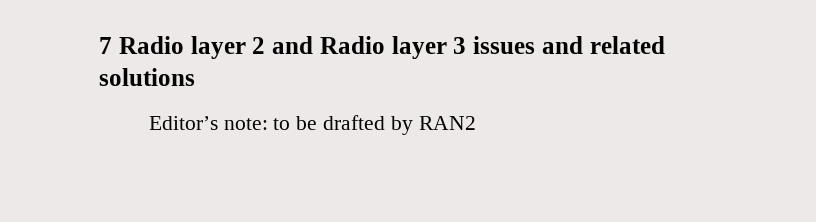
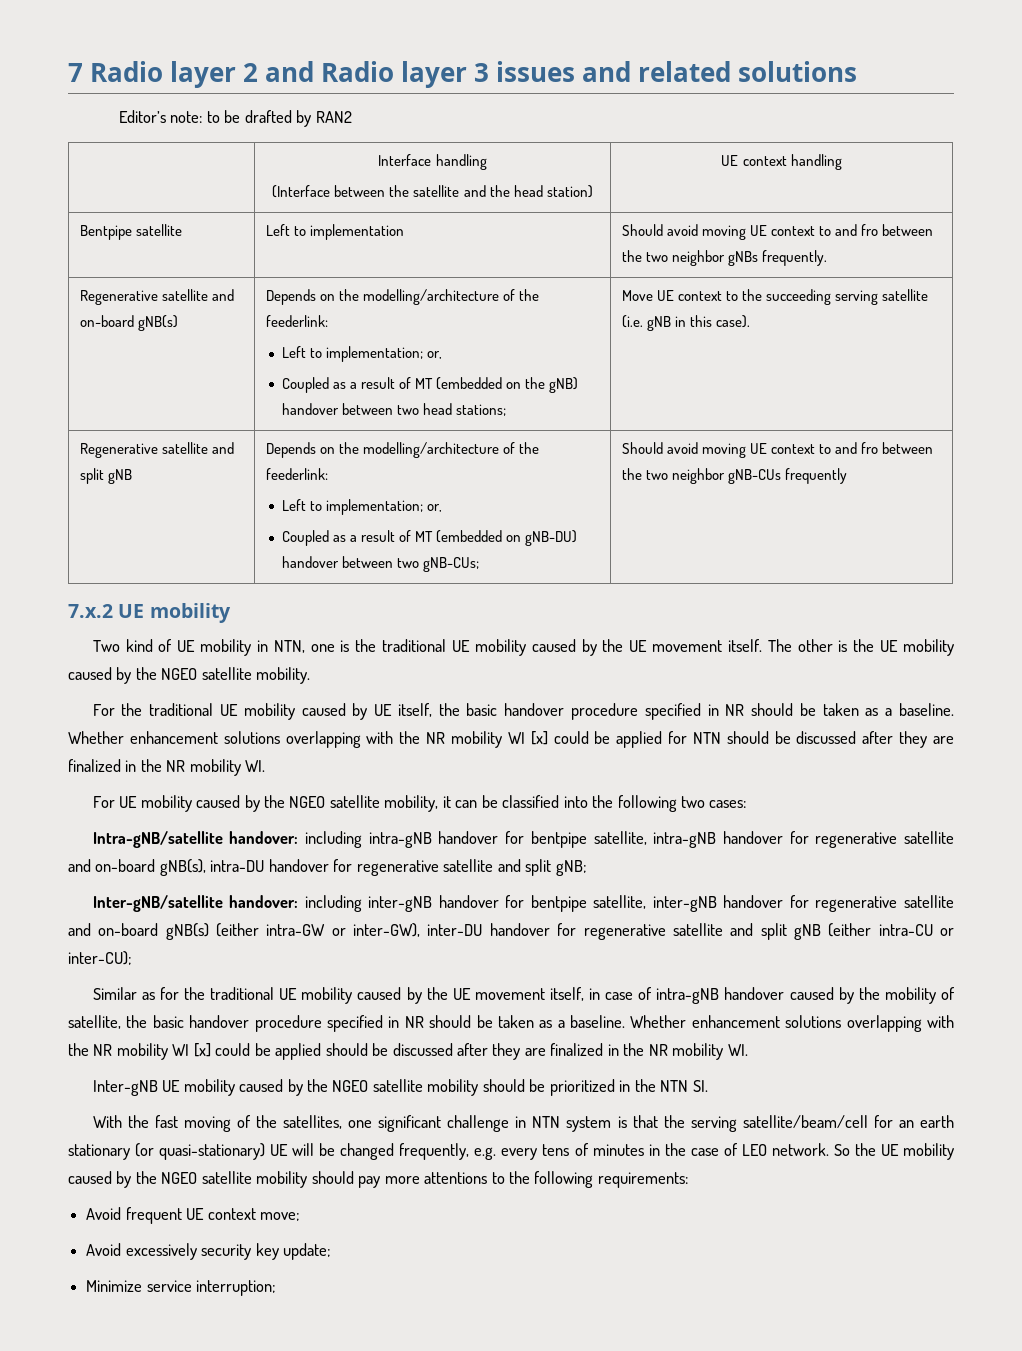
+ | Interface handling
+ (Interface between the satellite and the head station) | UE context handling
+ Bentpipe satellite | Left to implementation | Should avoid moving UE context to and fro between the two neighbor gNBs frequently.
+ Regenerative satellite and on-board gNB(s) | Depends on the modelling/architecture of the feederlink:
+ Left to implementation; or,
+ Coupled as a result of MT (embedded on the gNB) handover between two head stations; | Move UE context to the succeeding serving satellite (i.e. gNB in this case).
+ Regenerative satellite and split gNB | Depends on the modelling/architecture of the feederlink:
+ Left to implementation; or,
+ Coupled as a result of MT (embedded on gNB-DU) handover between two gNB-CUs; | Should avoid moving UE context to and fro between the two neighbor gNB-CUs frequently
+ 7.x.2 UE mobility
+ Two kind of UE mobility in NTN, one is the traditional UE mobility caused by the UE movement itself. The other is the UE mobility caused by the NGEO satellite mobility.
+ For the traditional UE mobility caused by UE itself, the basic handover procedure specified in NR should be taken as a baseline. Whether enhancement solutions overlapping with the NR mobility WI [x] could be applied for NTN should be discussed after they are finalized in the NR mobility WI.
+ For UE mobility caused by the NGEO satellite mobility, it can be classified into the following two cases:
+ Intra-gNB/satellite handover: including intra-gNB handover for bentpipe satellite, intra-gNB handover for regenerative satellite and on-board gNB(s), intra-DU handover for regenerative satellite and split gNB;
+ Inter-gNB/satellite handover: including inter-gNB handover for bentpipe satellite, inter-gNB handover for regenerative satellite and on-board gNB(s) (either intra-GW or inter-GW), inter-DU handover for regenerative satellite and split gNB (either intra-CU or inter-CU);
+ Similar as for the traditional UE mobility caused by the UE movement itself, in case of intra-gNB handover caused by the mobility of satellite, the basic handover procedure specified in NR should be taken as a baseline. Whether enhancement solutions overlapping with the NR mobility WI [x] could be applied should be discussed after they are finalized in the NR mobility WI.
+ Inter-gNB UE mobility caused by the NGEO satellite mobility should be prioritized in the NTN SI.
+ With the fast moving of the satellites, one significant challenge in NTN system is that the serving satellite/beam/cell for an earth stationary (or quasi-stationary) UE will be changed frequently, e.g. every tens of minutes in the case of LEO network. So the UE mobility caused by the NGEO satellite mobility should pay more attentions to the following requirements:
+ Avoid frequent UE context move;
+ Avoid excessively security key update;
+ Minimize service interruption;

